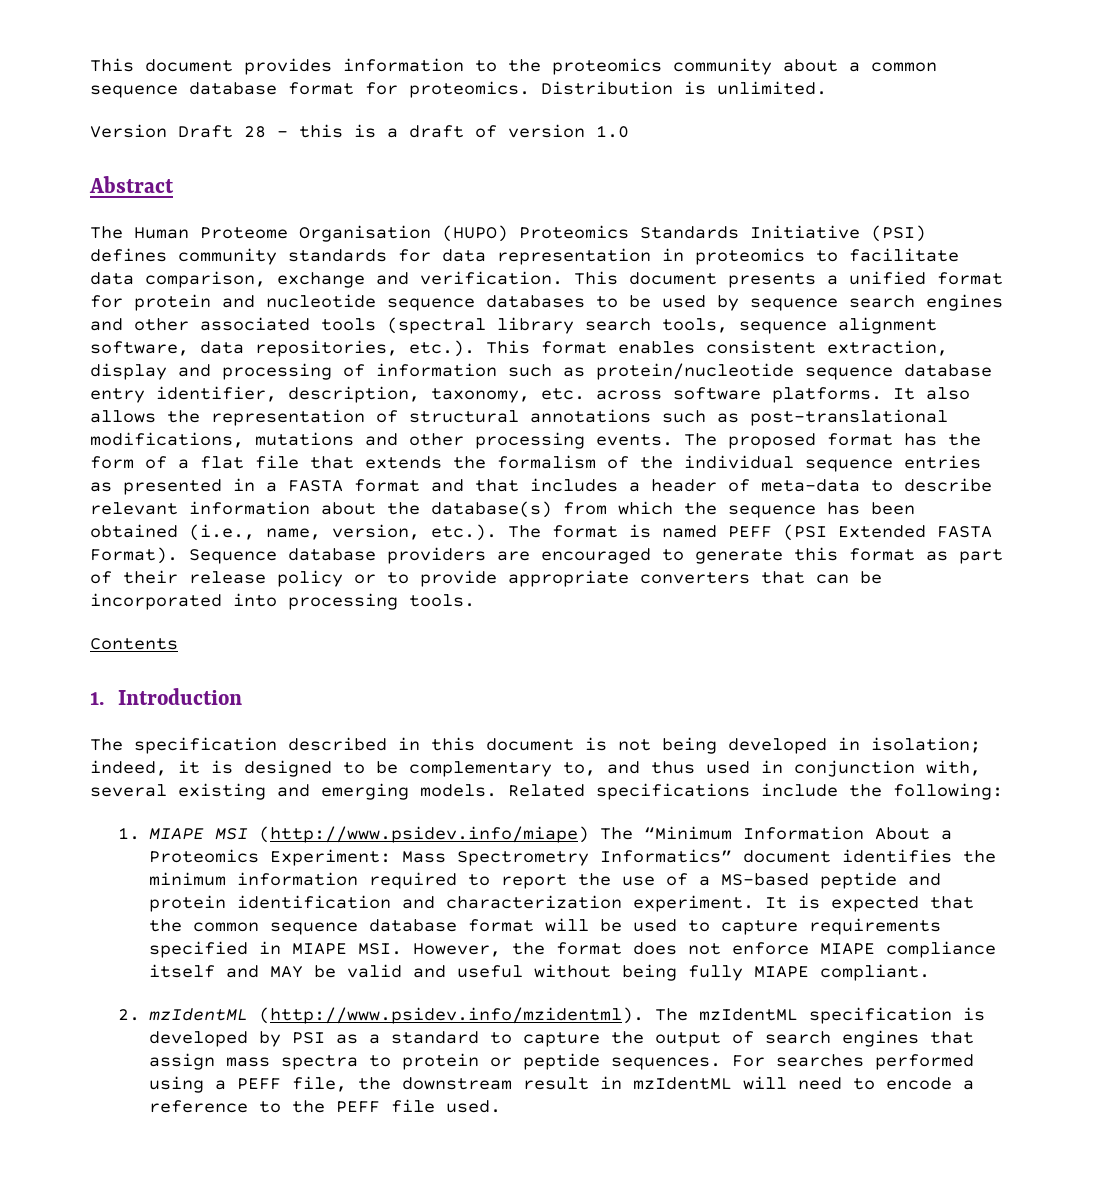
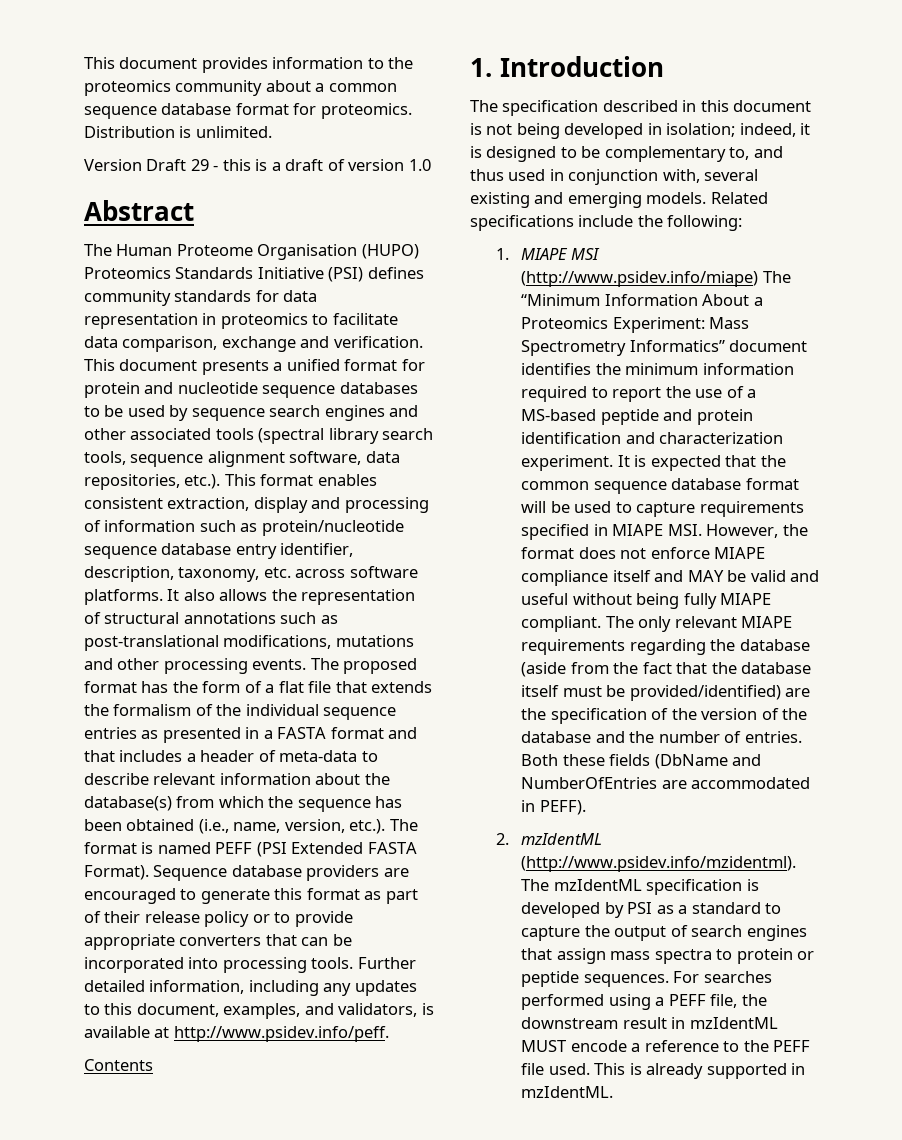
- Version Draft 28 - this is a draft of version 1.0
+ Version Draft 29 - this is a draft of version 1.0
+ Further detailed information, including any updates to this document, examples, and validators, is available at http://www.psidev.info/peff.
+ The only relevant MIAPE requirements regarding the database (aside from the fact that the database itself must be provided/identified) are the specification of the version of the database and the number of entries. Both these fields (DbName and NumberOfEntries are accommodated in PEFF).
- For searches performed using a PEFF file, the downstream result in mzIdentML will need to encode a reference to the PEFF file used.
+ For searches performed using a PEFF file, the downstream result in mzIdentML MUST encode a reference to the PEFF file used.
+ This is already supported in mzIdentML.

